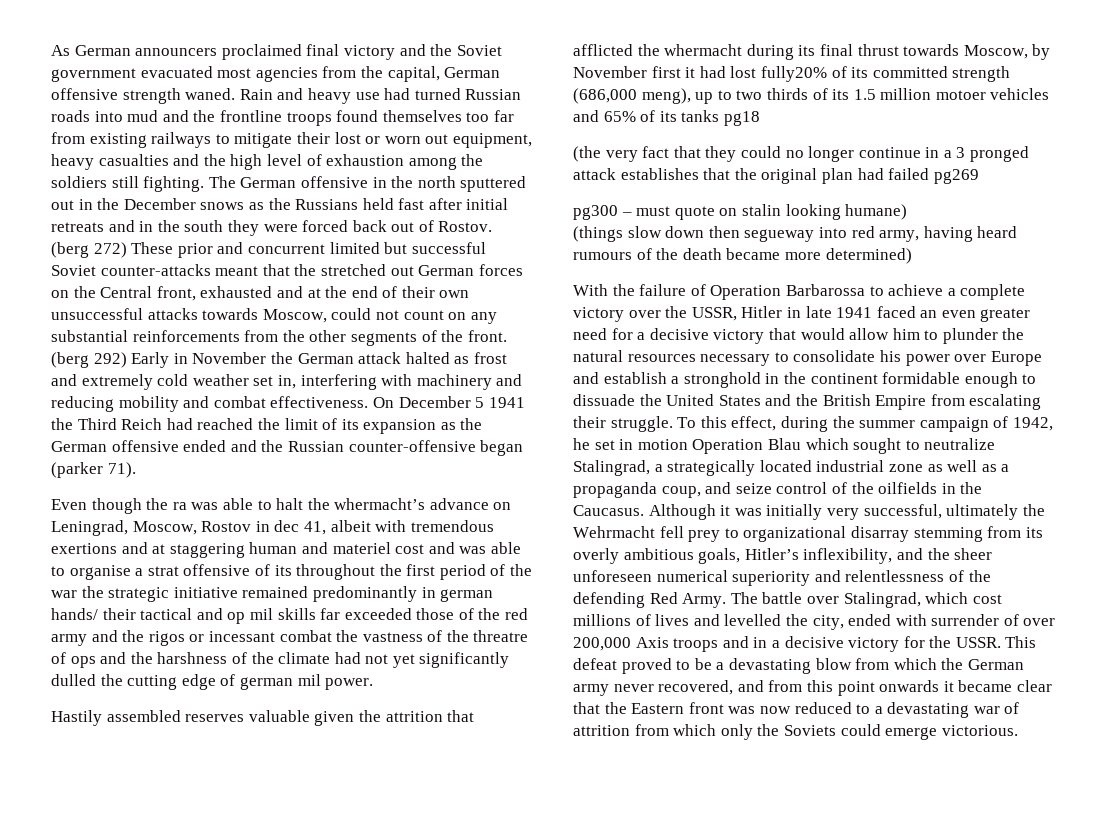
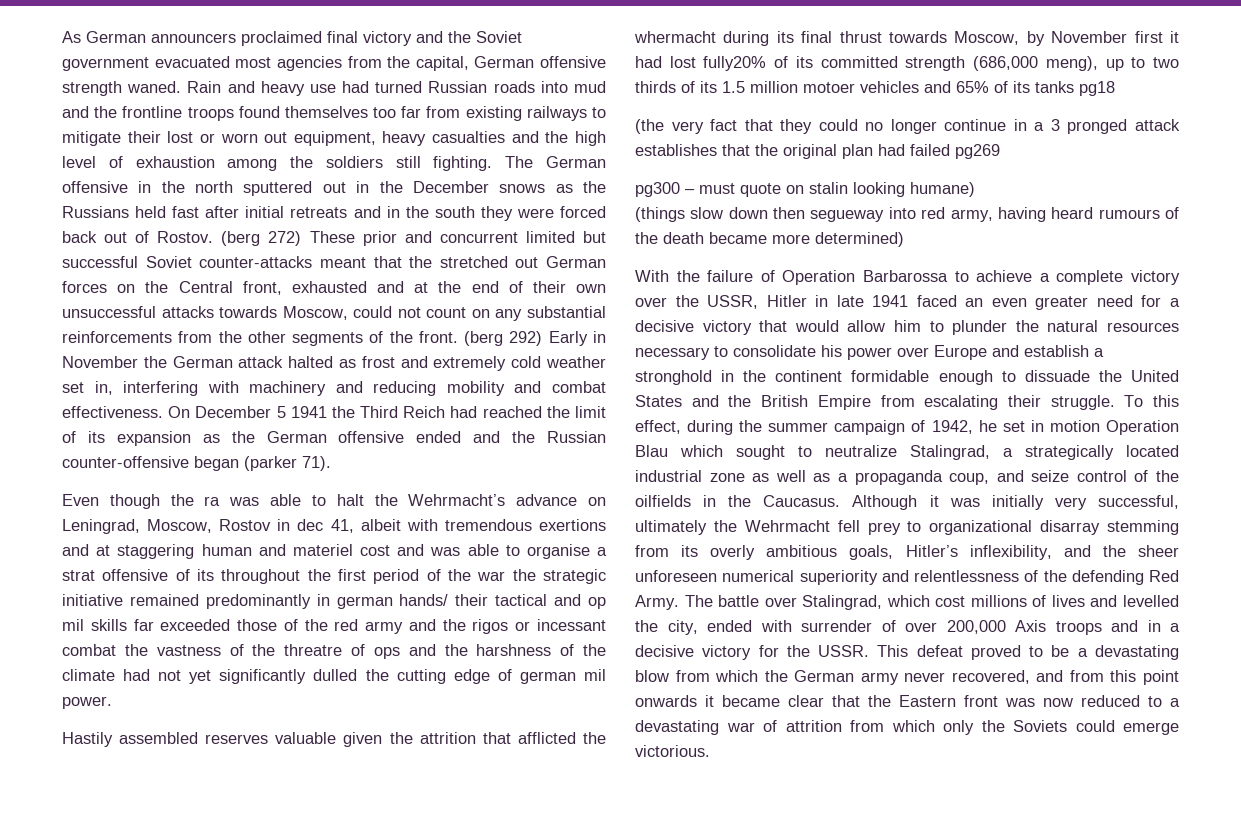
- Even though the ra was able to halt the whermacht’s advance on Leningrad, Moscow, Rostov in dec 41, albeit with tremendous exertions and at staggering human and materiel cost and was able to organise a strat offensive of its throughout the first period of the war the strategic initiative remained predominantly in german hands/ their tactical and op mil skills far exceeded those of the red army and the rigos or incessant combat the vastness of the threatre of ops and the harshness of the climate had not yet significantly dulled the cutting edge of german mil power.
+ Even though the ra was able to halt the Wehrmacht’s advance on Leningrad, Moscow, Rostov in dec 41, albeit with tremendous exertions and at staggering human and materiel cost and was able to organise a strat offensive of its throughout the first period of the war the strategic initiative remained predominantly in german hands/ their tactical and op mil skills far exceeded those of the red army and the rigos or incessant combat the vastness of the threatre of ops and the harshness of the climate had not yet significantly dulled the cutting edge of german mil power.

